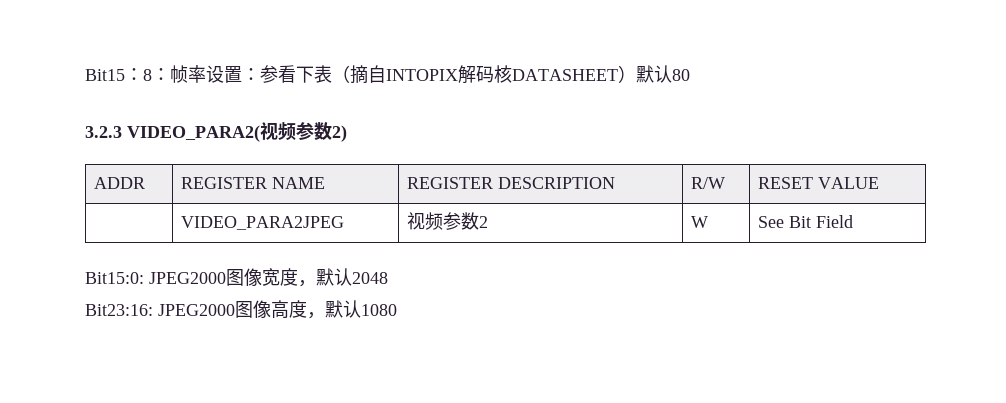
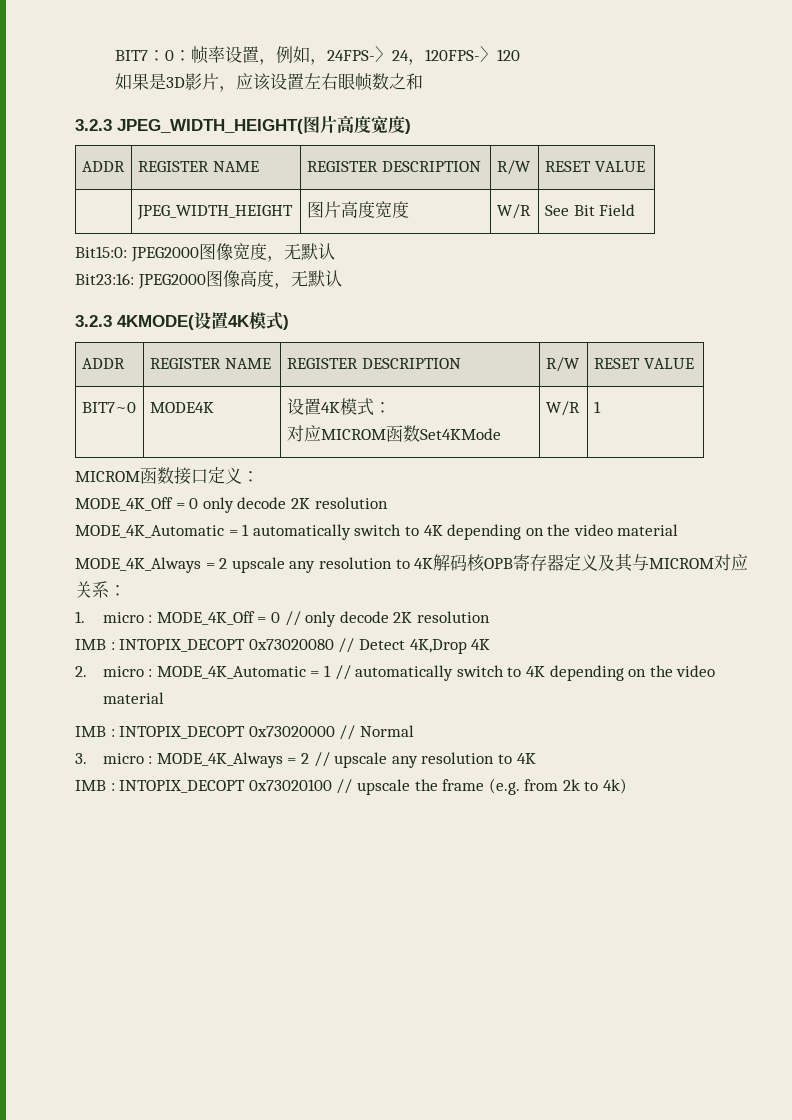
- Bit15：8：帧率设置：参看下表（摘自INTOPIX解码核DATASHEET）默认80
- 3.2.3 VIDEO_PARA2(视频参数2)
+ BIT7：0：帧率设置，例如，24FPS-〉24，120FPS-〉120
+ 如果是3D影片，应该设置左右眼帧数之和
+ 3.2.3 JPEG_WIDTH_HEIGHT(图片高度宽度)
- | VIDEO_PARA2JPEG | 视频参数2 | W | See Bit Field
+ | JPEG_WIDTH_HEIGHT | 图片高度宽度 | W/R | See Bit Field
- Bit15:0: JPEG2000图像宽度，默认2048
+ Bit15:0: JPEG2000图像宽度，无默认
- Bit23:16: JPEG2000图像高度，默认1080
+ Bit23:16: JPEG2000图像高度，无默认
+ 3.2.3 4KMODE(设置4K模式)
+ ADDR | REGISTER NAME | REGISTER DESCRIPTION | R/W | RESET VALUE
+ BIT7~0 | MODE4K | 设置4K模式：
+ 对应MICROM函数Set4KMode | W/R | 1
+ MICROM函数接口定义：
+ MODE_4K_Off = 0 only decode 2K resolution
+ MODE_4K_Automatic = 1 automatically switch to 4K depending on the video material
+ MODE_4K_Always = 2 upscale any resolution to 4K解码核OPB寄存器定义及其与MICROM对应关系：
+ 1. micro : MODE_4K_Off = 0 // only decode 2K resolution
+ IMB : INTOPIX_DECOPT 0x73020080 // Detect 4K,Drop 4K
+ 2. micro : MODE_4K_Automatic = 1 // automatically switch to 4K depending on the video material
+ IMB : INTOPIX_DECOPT 0x73020000 // Normal
+ 3. micro : MODE_4K_Always = 2 // upscale any resolution to 4K
+ IMB : INTOPIX_DECOPT 0x73020100 // upscale the frame (e.g. from 2k to 4k)

